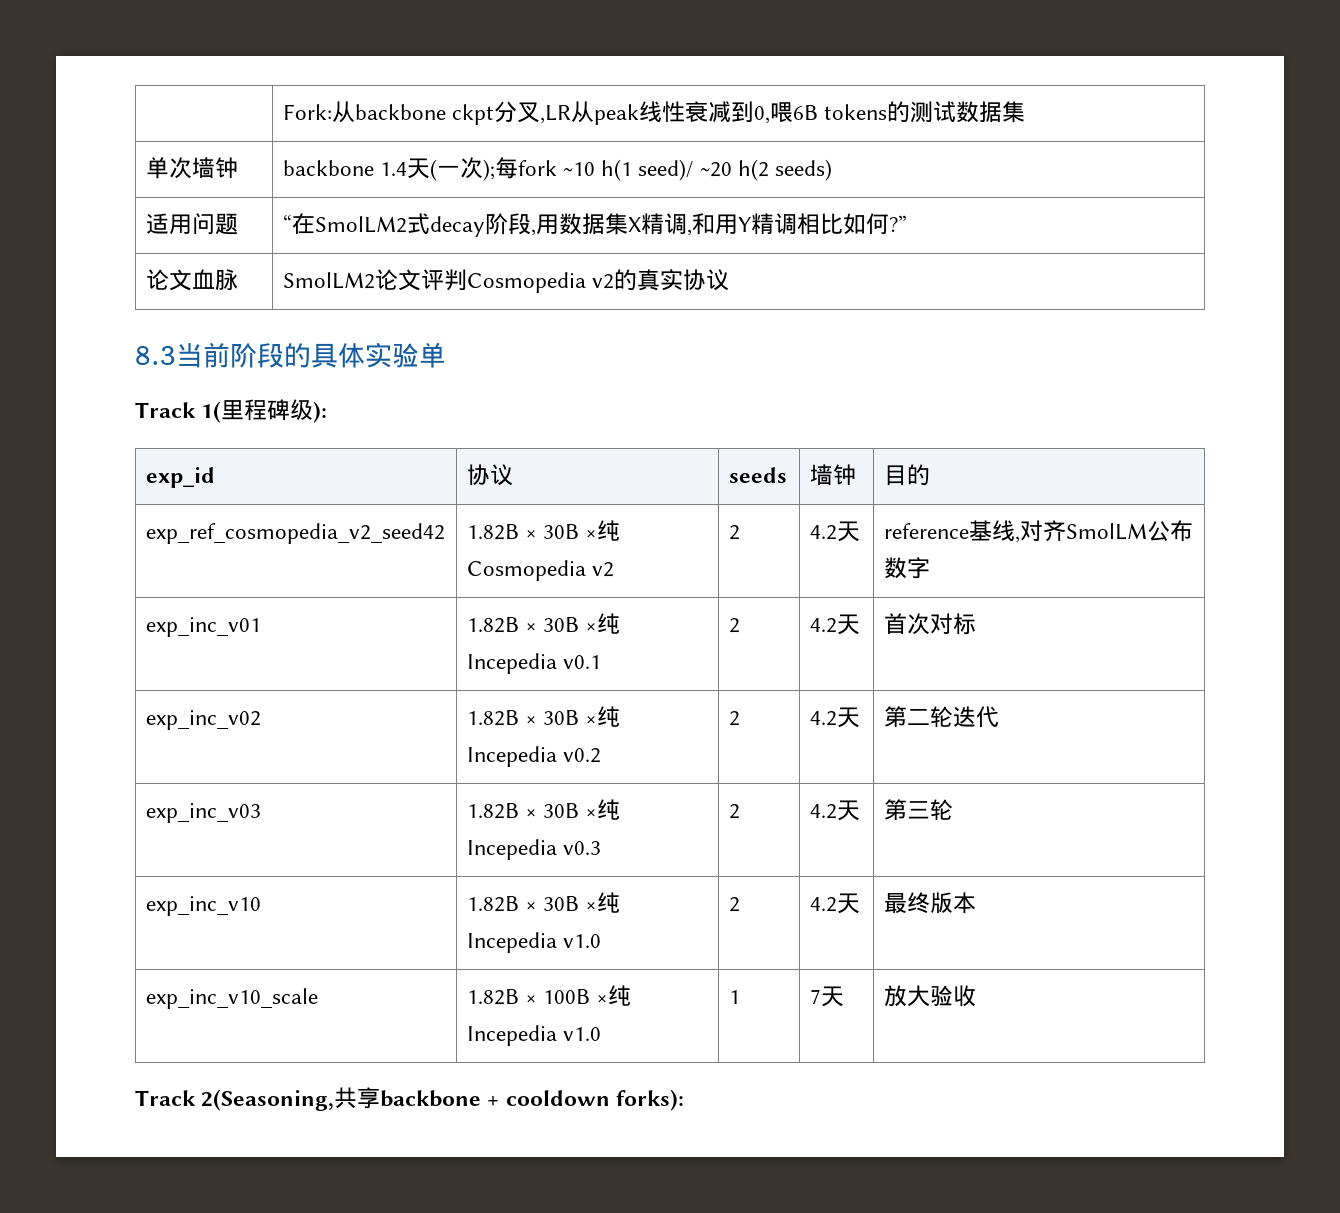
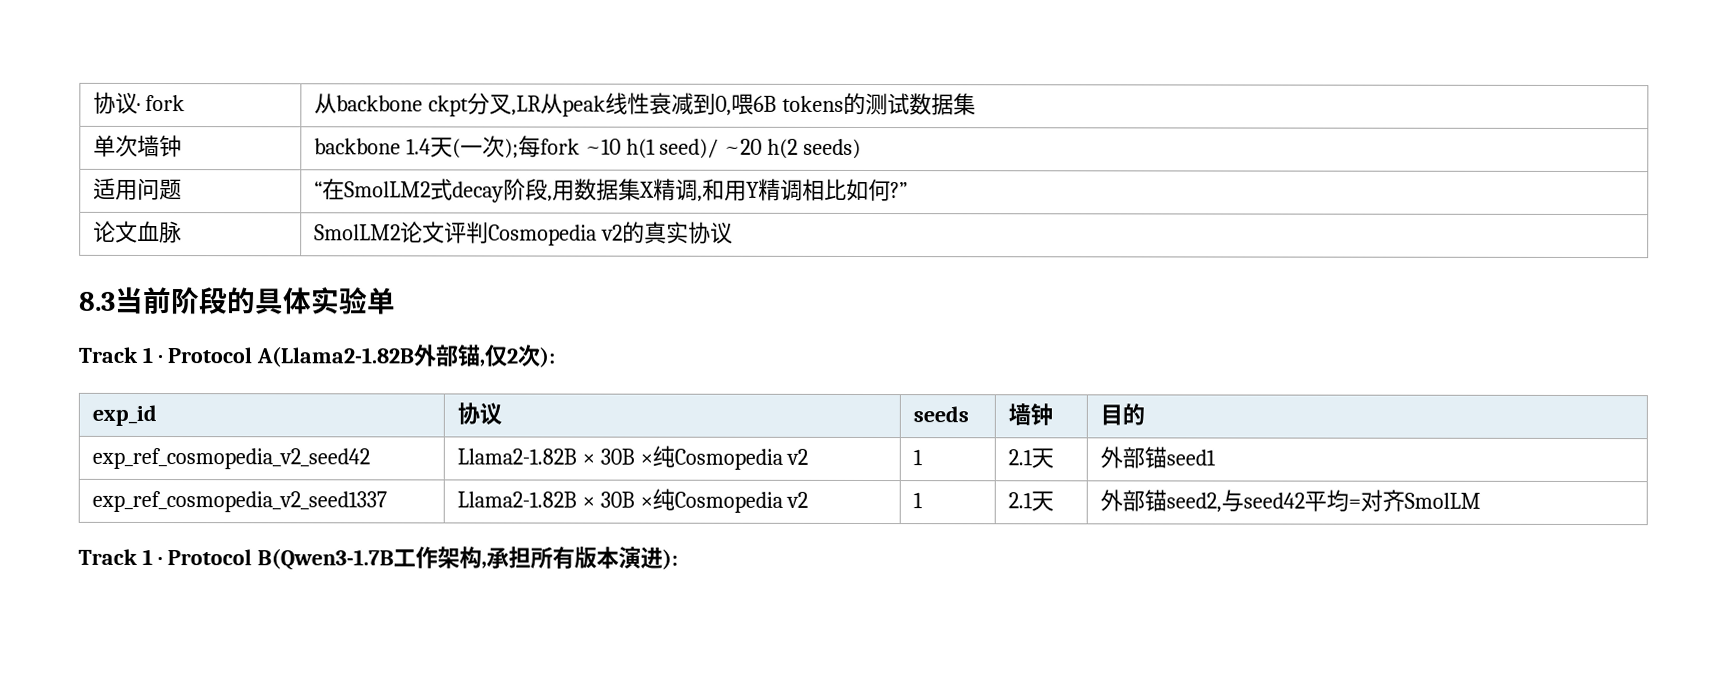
- | Fork:从backbone ckpt分叉,LR从peak线性衰减到0,喂6B tokens的测试数据集
+ 协议· fork | 从backbone ckpt分叉,LR从peak线性衰减到0,喂6B tokens的测试数据集
- Track 1(里程碑级):
+ Track 1 · Protocol A(Llama2-1.82B外部锚,仅2次):
- exp_ref_cosmopedia_v2_seed42 | 1.82B × 30B ×纯Cosmopedia v2 | 2 | 4.2天 | reference基线,对齐SmolLM公布数字
- exp_inc_v01 | 1.82B × 30B ×纯Incepedia v0.1 | 2 | 4.2天 | 首次对标
- exp_inc_v02 | 1.82B × 30B ×纯Incepedia v0.2 | 2 | 4.2天 | 第二轮迭代
- exp_inc_v03 | 1.82B × 30B ×纯Incepedia v0.3 | 2 | 4.2天 | 第三轮
- exp_inc_v10 | 1.82B × 30B ×纯Incepedia v1.0 | 2 | 4.2天 | 最终版本
- exp_inc_v10_scale | 1.82B × 100B ×纯Incepedia v1.0 | 1 | 7天 | 放大验收
- Track 2(Seasoning,共享backbone + cooldown forks):
+ exp_ref_cosmopedia_v2_seed42 | Llama2-1.82B × 30B ×纯Cosmopedia v2 | 1 | 2.1天 | 外部锚seed1
+ exp_ref_cosmopedia_v2_seed1337 | Llama2-1.82B × 30B ×纯Cosmopedia v2 | 1 | 2.1天 | 外部锚seed2,与seed42平均=对齐SmolLM
+ Track 1 · Protocol B(Qwen3-1.7B工作架构,承担所有版本演进):

